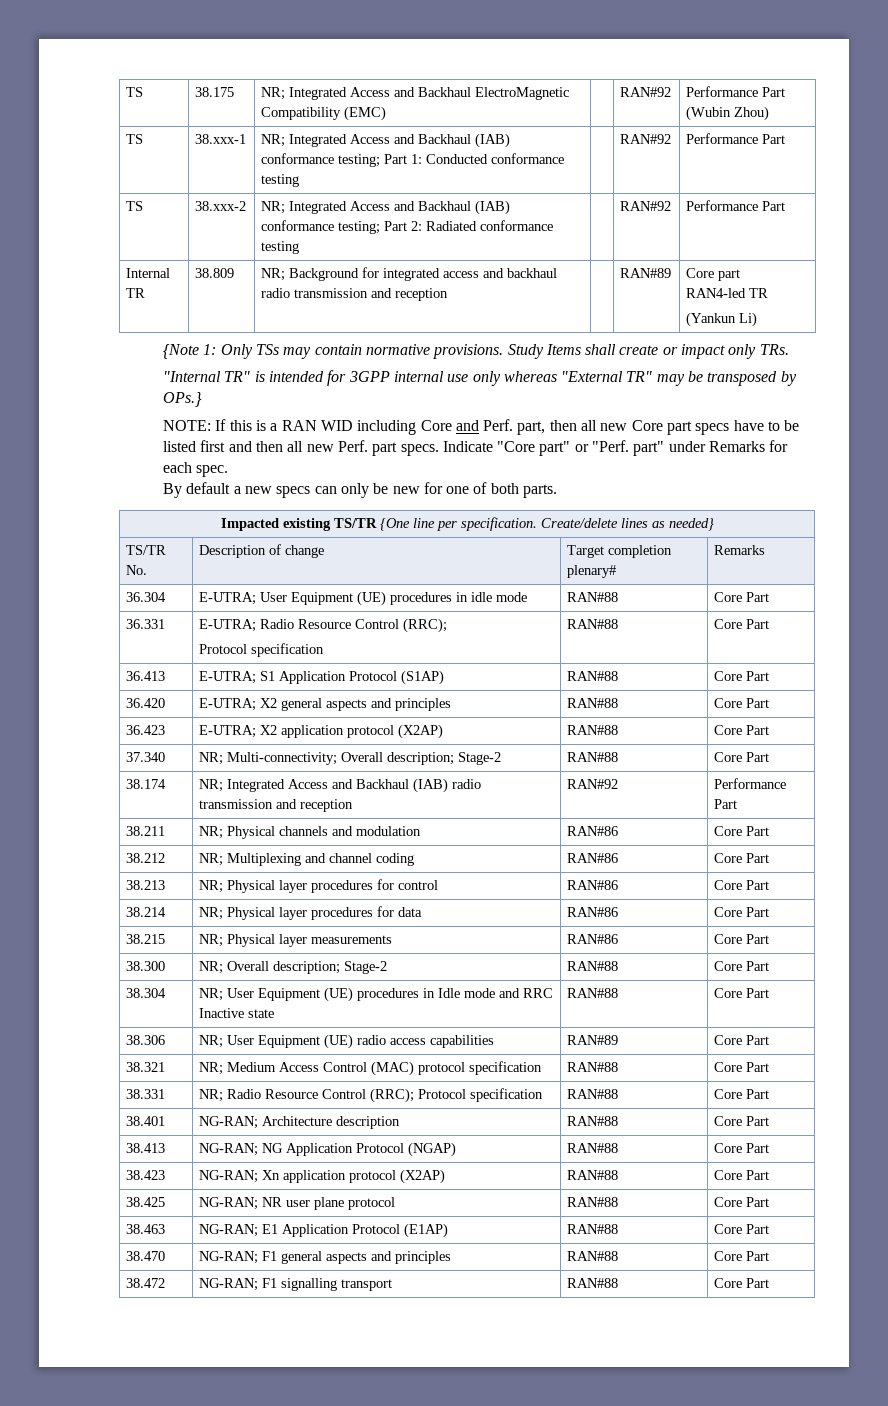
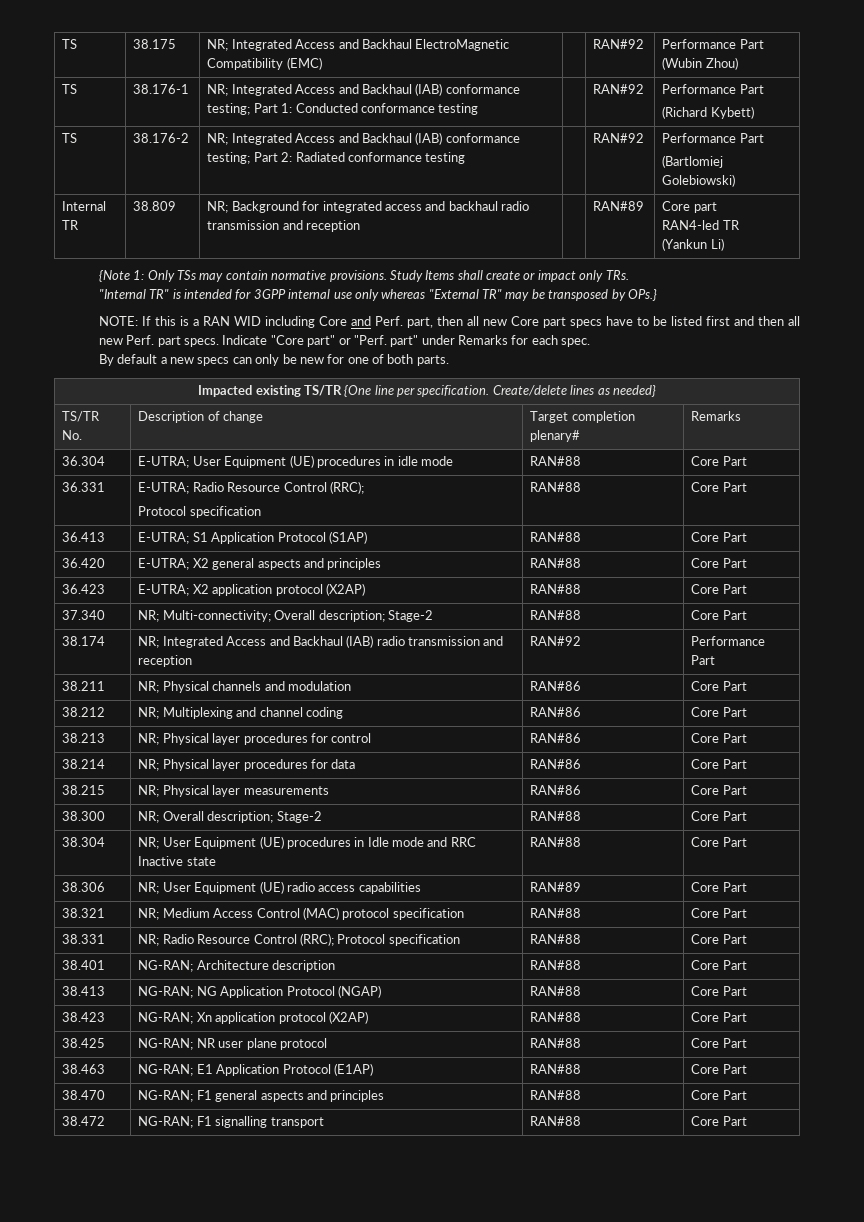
- TS | 38.xxx-1 | NR; Integrated Access and Backhaul (IAB) conformance testing; Part 1: Conducted conformance testing | | RAN#92 | Performance Part
- TS | 38.xxx-2 | NR; Integrated Access and Backhaul (IAB) conformance testing; Part 2: Radiated conformance testing | | RAN#92 | Performance Part
+ TS | 38.176-1 | NR; Integrated Access and Backhaul (IAB) conformance testing; Part 1: Conducted conformance testing | | RAN#92 | Performance Part
+ (Richard Kybett)
+ TS | 38.176-2 | NR; Integrated Access and Backhaul (IAB) conformance testing; Part 2: Radiated conformance testing | | RAN#92 | Performance Part
+ (Bartlomiej Golebiowski)

